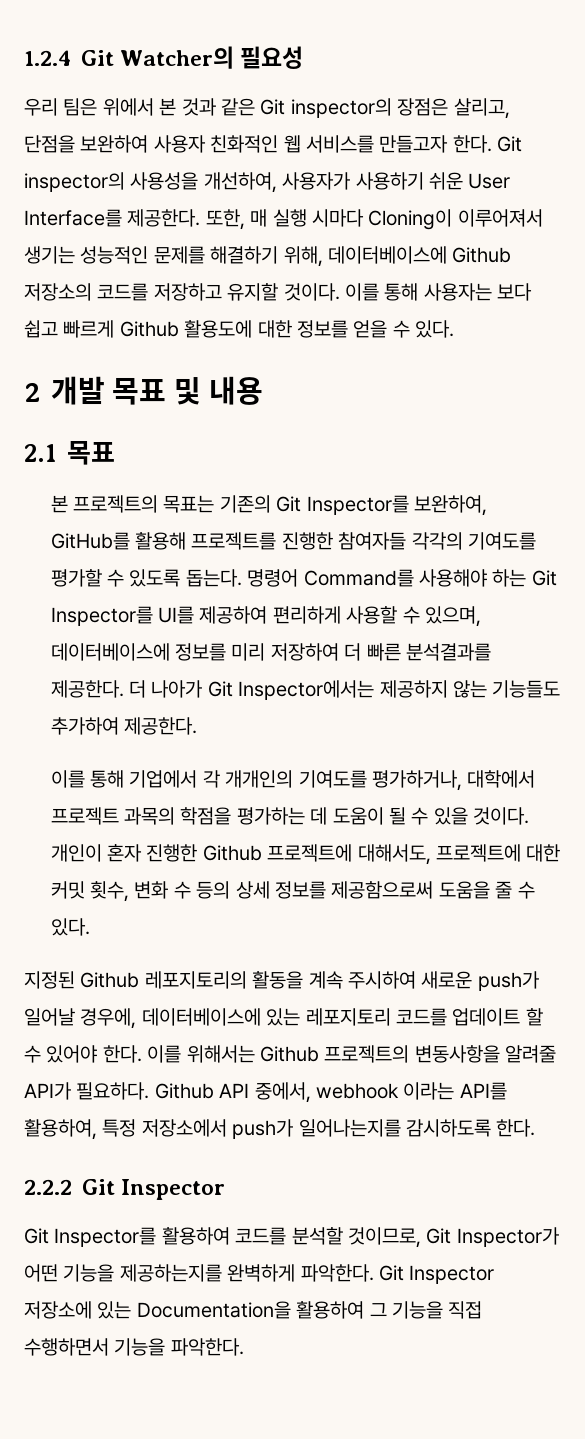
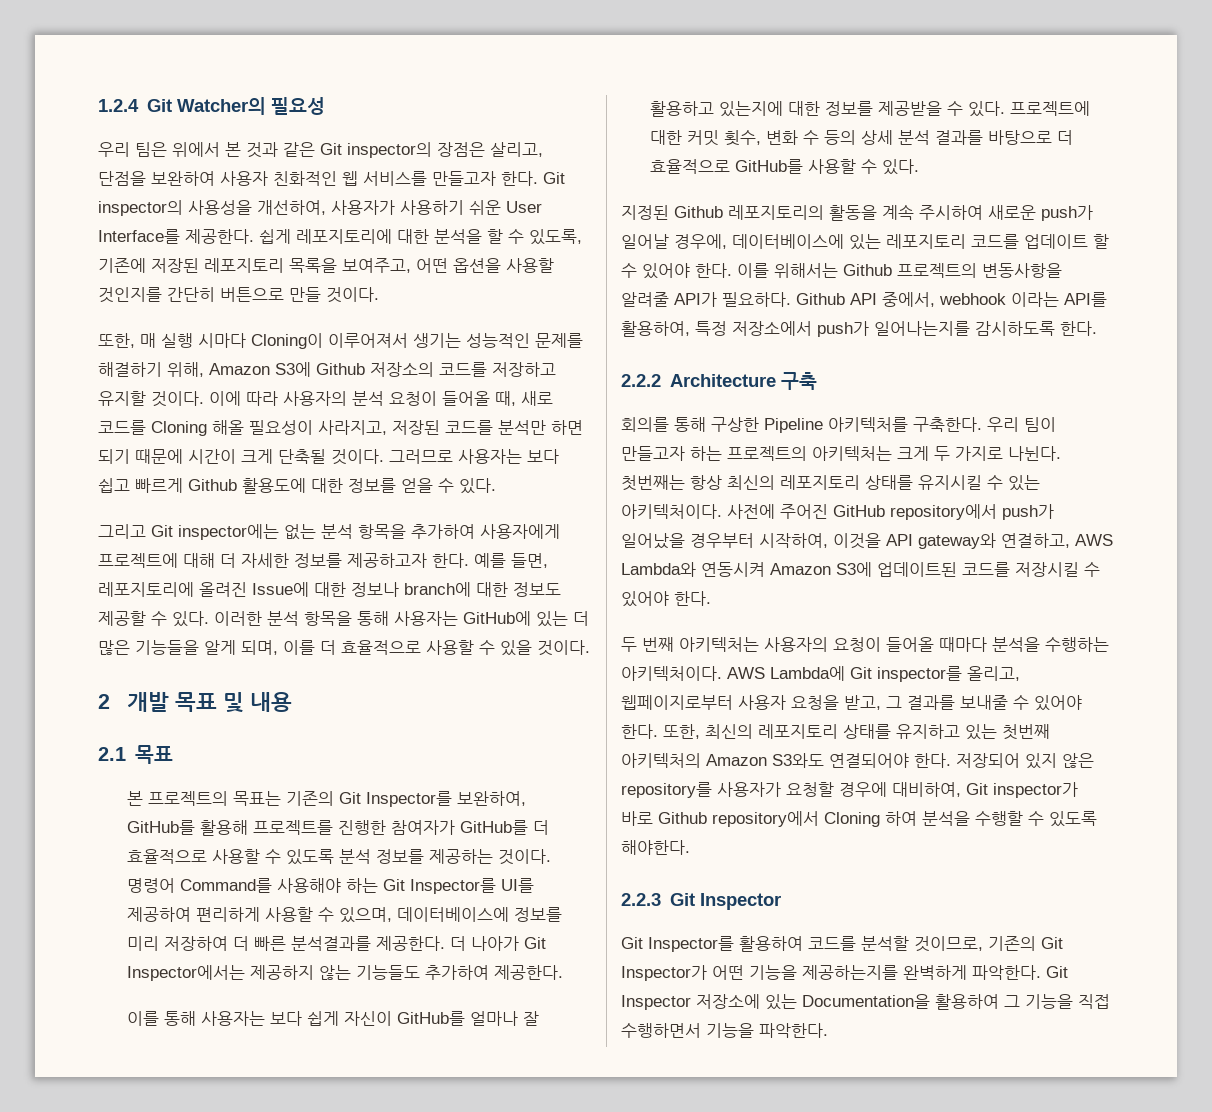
- Git inspector의 사용성을 개선하여, 사용자가 사용하기 쉬운 User Interface를 제공한다. 또한, 매 실행 시마다 Cloning이 이루어져서 생기는 성능적인 문제를 해결하기 위해, 데이터베이스에 Github 저장소의 코드를 저장하고 유지할 것이다.
+ Git inspector의 사용성을 개선하여, 사용자가 사용하기 쉬운 User Interface를 제공한다. 쉽게 레포지토리에 대한 분석을 할 수 있도록, 기존에 저장된 레포지토리 목록을 보여주고, 어떤 옵션을 사용할 것인지를 간단히 버튼으로 만들 것이다.
+ 또한, 매 실행 시마다 Cloning이 이루어져서 생기는 성능적인 문제를 해결하기 위해, Amazon S3에 Github 저장소의 코드를 저장하고 유지할 것이다.
- 이를 통해 사용자는 보다 쉽고 빠르게 Github 활용도에 대한 정보를 얻을 수 있다.
+ 이에 따라 사용자의 분석 요청이 들어올 때, 새로 코드를 Cloning 해올 필요성이 사라지고, 저장된 코드를 분석만 하면 되기 때문에 시간이 크게 단축될 것이다. 그러므로 사용자는 보다 쉽고 빠르게 Github 활용도에 대한 정보를 얻을 수 있다.
+ 그리고 Git inspector에는 없는 분석 항목을 추가하여 사용자에게 프로젝트에 대해 더 자세한 정보를 제공하고자 한다. 예를 들면, 레포지토리에 올려진 Issue에 대한 정보나 branch에 대한 정보도 제공할 수 있다. 이러한 분석 항목을 통해 사용자는 GitHub에 있는 더 많은 기능들을 알게 되며, 이를 더 효율적으로 사용할 수 있을 것이다.
- 본 프로젝트의 목표는 기존의 Git Inspector를 보완하여, GitHub를 활용해 프로젝트를 진행한 참여자들 각각의 기여도를 평가할 수 있도록 돕는다.
+ 본 프로젝트의 목표는 기존의 Git Inspector를 보완하여, GitHub를 활용해 프로젝트를 진행한 참여자가 GitHub를 더 효율적으로 사용할 수 있도록 분석 정보를 제공하는 것이다.
- 이를 통해 기업에서 각 개개인의 기여도를 평가하거나, 대학에서 프로젝트 과목의 학점을 평가하는 데 도움이 될 수 있을 것이다. 개인이 혼자 진행한 Github 프로젝트에 대해서도, 프로젝트에 대한 커밋 횟수, 변화 수 등의 상세 정보를 제공함으로써 도움을 줄 수 있다.
+ 이를 통해 사용자는 보다 쉽게 자신이 GitHub를 얼마나 잘 활용하고 있는지에 대한 정보를 제공받을 수 있다. 프로젝트에 대한 커밋 횟수, 변화 수 등의 상세 분석 결과를 바탕으로 더 효율적으로 GitHub를 사용할 수 있다.
- 2.2.2 Git Inspector
+ 2.2.2 Architecture 구축
+ 회의를 통해 구상한 Pipeline 아키텍처를 구축한다. 우리 팀이 만들고자 하는 프로젝트의 아키텍처는 크게 두 가지로 나뉜다. 첫번째는 항상 최신의 레포지토리 상태를 유지시킬 수 있는 아키텍처이다. 사전에 주어진 GitHub repository에서 push가 일어났을 경우부터 시작하여, 이것을 API gateway와 연결하고, AWS Lambda와 연동시켜 Amazon S3에 업데이트된 코드를 저장시킬 수 있어야 한다.
+ 두 번째 아키텍처는 사용자의 요청이 들어올 때마다 분석을 수행하는 아키텍처이다. AWS Lambda에 Git inspector를 올리고, 웹페이지로부터 사용자 요청을 받고, 그 결과를 보내줄 수 있어야 한다. 또한, 최신의 레포지토리 상태를 유지하고 있는 첫번째 아키텍처의 Amazon S3와도 연결되어야 한다. 저장되어 있지 않은 repository를 사용자가 요청할 경우에 대비하여, Git inspector가 바로 Github repository에서 Cloning 하여 분석을 수행할 수 있도록 해야한다.
+ 2.2.3 Git Inspector
- Git Inspector를 활용하여 코드를 분석할 것이므로, Git Inspector가 어떤 기능을 제공하는지를 완벽하게 파악한다.
+ Git Inspector를 활용하여 코드를 분석할 것이므로, 기존의 Git Inspector가 어떤 기능을 제공하는지를 완벽하게 파악한다.

